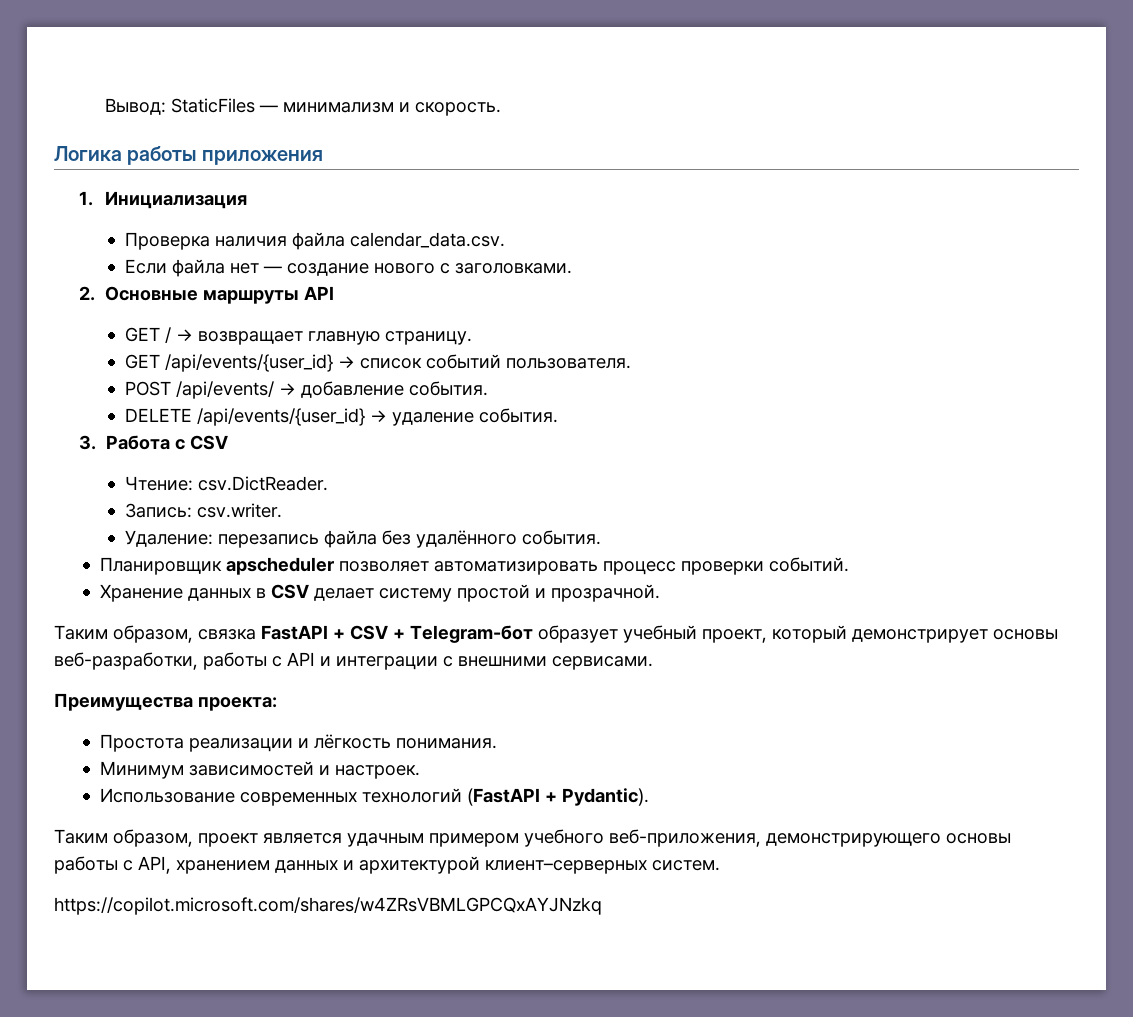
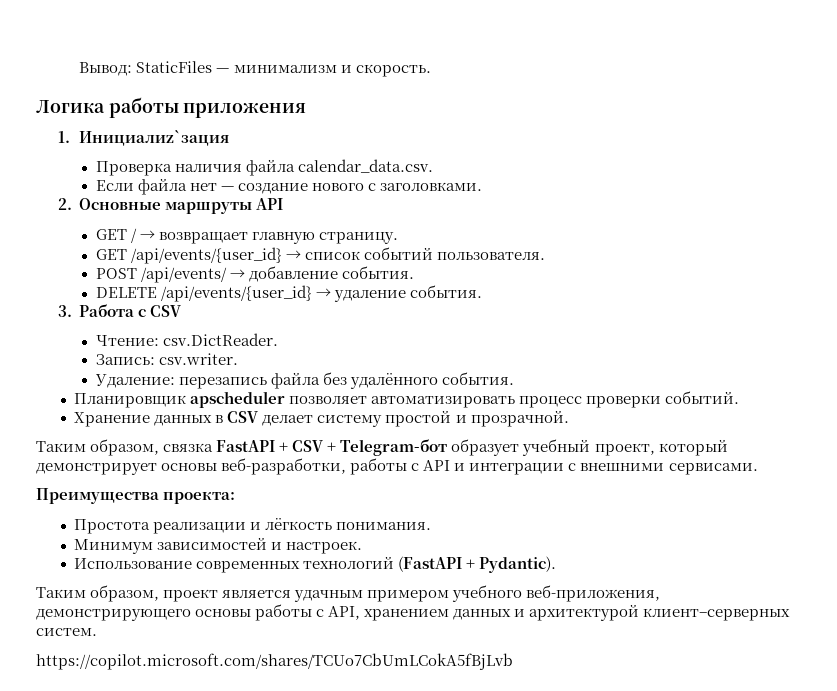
- 1. Инициализация
+ 1. Инициалиz`зация
- https://copilot.microsoft.com/shares/w4ZRsVBMLGPCQxAYJNzkq
+ https://copilot.microsoft.com/shares/TCUo7CbUmLCokA5fBjLvb

